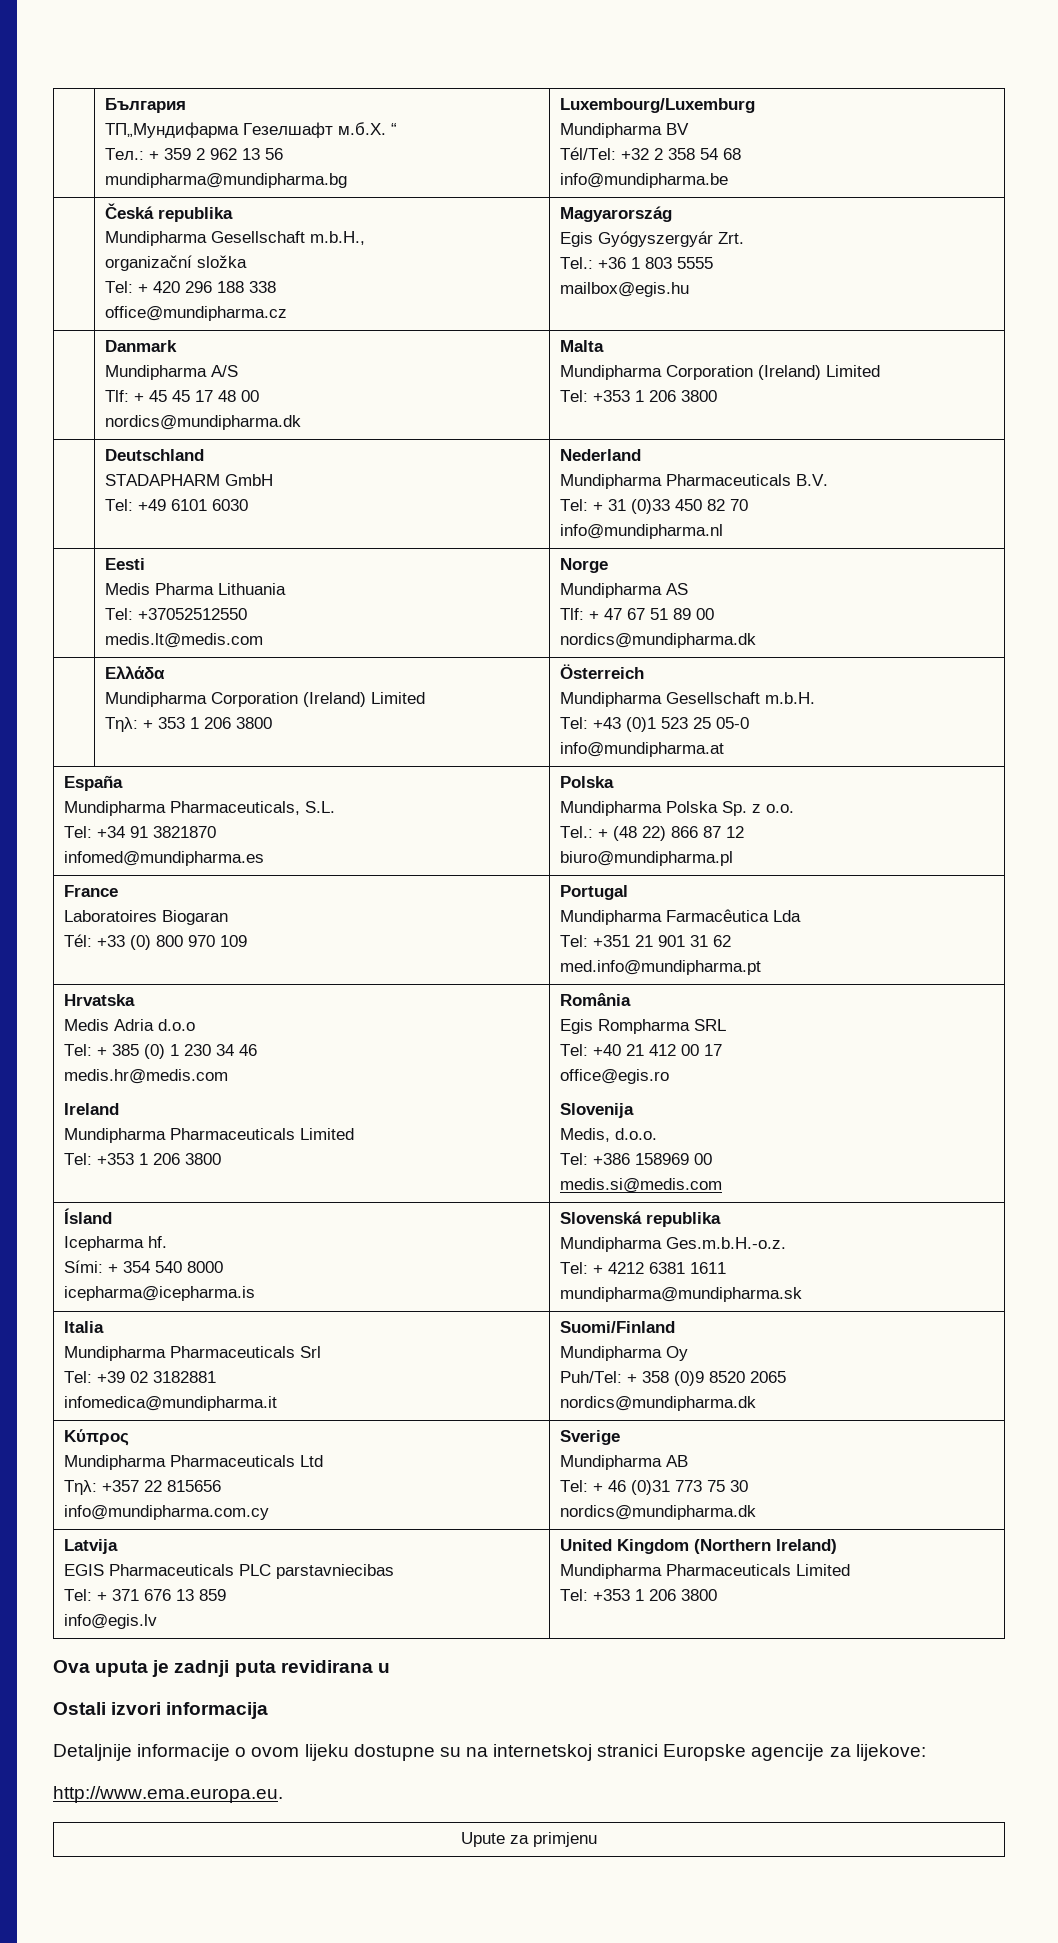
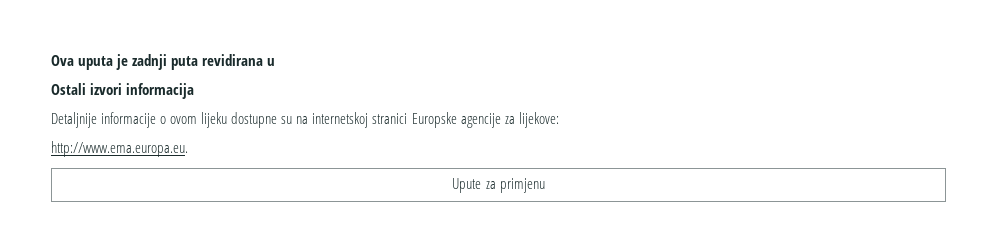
- | България
- ТП„Мундифарма Гезелшафт м.б.Х. “
- Teл.: + 359 2 962 13 56
- mundipharma@mundipharma.bg | Luxembourg/Luxemburg
- Mundipharma BV
- Tél/Tel: +32 2 358 54 68
- info@mundipharma.be
- | Česká republika
- Mundipharma Gesellschaft m.b.H.,
- organizační složka
- Tel: + 420 296 188 338
- office@mundipharma.cz | Magyarország
- Egis Gyógyszergyár Zrt.
- Tel.: +36 1 803 5555
- mailbox@egis.hu
- | Danmark
- Mundipharma A/S
- Tlf: + 45 45 17 48 00
- nordics@mundipharma.dk | Malta
- Mundipharma Corporation (Ireland) Limited
- Tel: +353 1 206 3800
- | Deutschland
- STADAPHARM GmbH
- Tel: +49 6101 6030 | Nederland
- Mundipharma Pharmaceuticals B.V.
- Tel: + 31 (0)33 450 82 70
- info@mundipharma.nl
- | Eesti
- Medis Pharma Lithuania
- Tel: +37052512550
- medis.lt@medis.com | Norge
- Mundipharma AS
- Tlf: + 47 67 51 89 00
- nordics@mundipharma.dk
- | Ελλάδα
- Mundipharma Corporation (Ireland) Limited
- Τηλ: + 353 1 206 3800 | Österreich
- Mundipharma Gesellschaft m.b.H.
- Tel: +43 (0)1 523 25 05-0
- info@mundipharma.at
- España
- Mundipharma Pharmaceuticals, S.L.
- Tel: +34 91 3821870
- infomed@mundipharma.es | Polska
- Mundipharma Polska Sp. z o.o.
- Tel.: + (48 22) 866 87 12
- biuro@mundipharma.pl
- France
- Laboratoires Biogaran
- Tél: +33 (0) 800 970 109 | Portugal
- Mundipharma Farmacêutica Lda
- Tel: +351 21 901 31 62
- med.info@mundipharma.pt
- Hrvatska
- Medis Adria d.o.o
- Tel: + 385 (0) 1 230 34 46
- medis.hr@medis.com
- Ireland
- Mundipharma Pharmaceuticals Limited
- Tel: +353 1 206 3800 | România
- Egis Rompharma SRL
- Tel: +40 21 412 00 17
- office@egis.ro
- Slovenija
- Medis, d.o.o.
- Tel: +386 158969 00
- medis.si@medis.com
- Ísland
- Icepharma hf.
- Sími: + 354 540 8000
- icepharma@icepharma.is | Slovenská republika
- Mundipharma Ges.m.b.H.-o.z.
- Tel: + 4212 6381 1611
- mundipharma@mundipharma.sk
- Italia
- Mundipharma Pharmaceuticals Srl
- Tel: +39 02 3182881
- infomedica@mundipharma.it | Suomi/Finland
- Mundipharma Oy
- Puh/Tel: + 358 (0)9 8520 2065
- nordics@mundipharma.dk
- Κύπρος
- Mundipharma Pharmaceuticals Ltd
- Τηλ: +357 22 815656
- info@mundipharma.com.cy | Sverige
- Mundipharma AB
- Tel: + 46 (0)31 773 75 30
- nordics@mundipharma.dk
- Latvija
- EGIS Pharmaceuticals PLC parstavniecibas
- Tel: + 371 676 13 859
- info@egis.lv | United Kingdom (Northern Ireland)
- Mundipharma Pharmaceuticals Limited
- Tel: +353 1 206 3800

